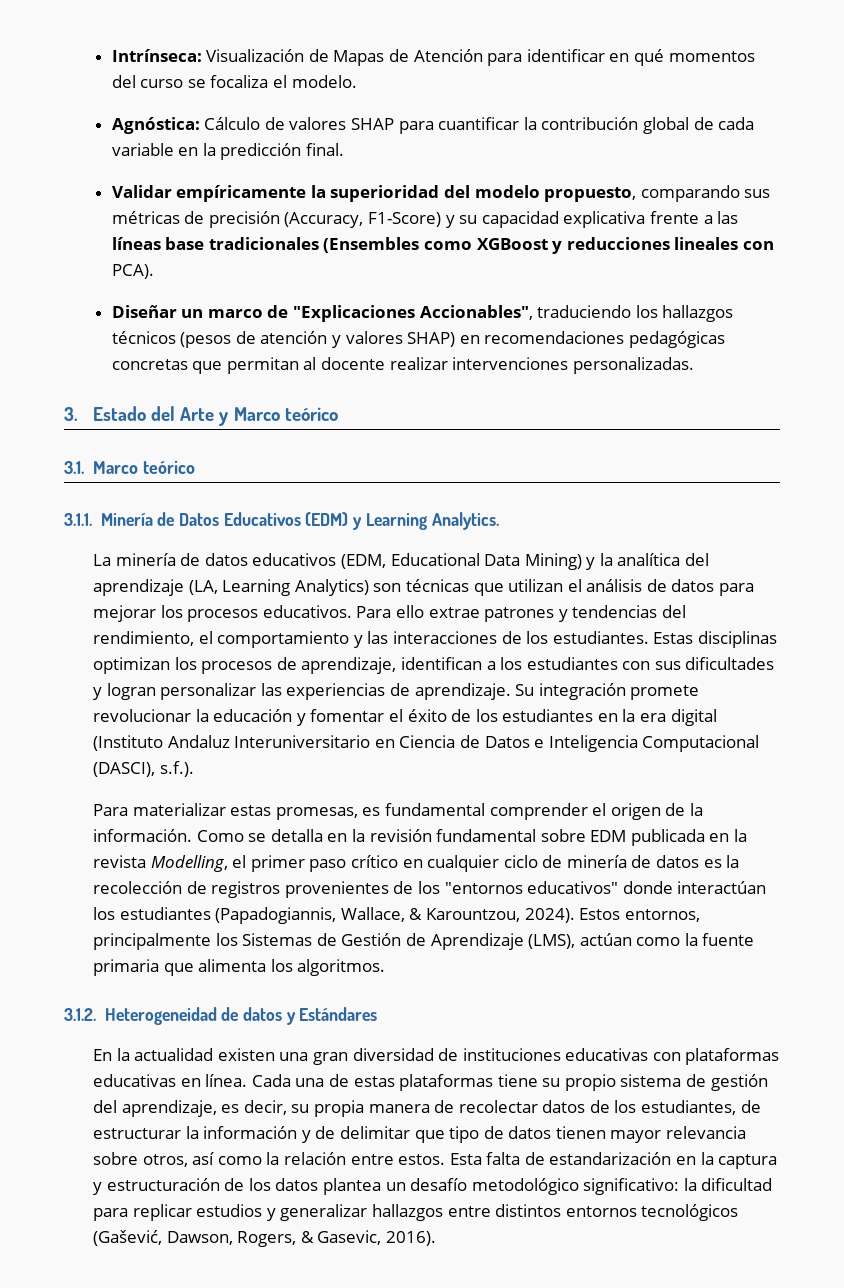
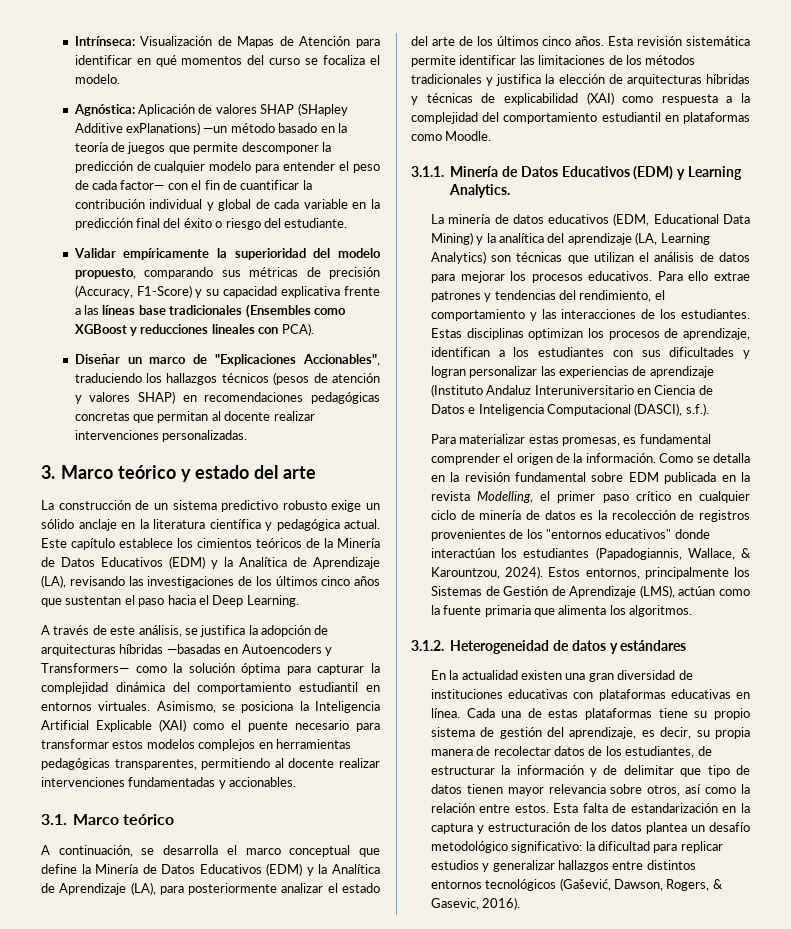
- Agnóstica: Cálculo de valores SHAP para cuantificar la contribución global de cada variable en la predicción final.
+ Agnóstica: Aplicación de valores SHAP (SHapley Additive exPlanations) —un método basado en la teoría de juegos que permite descomponer la predicción de cualquier modelo para entender el peso de cada factor— con el fin de cuantificar la contribución individual y global de cada variable en la predicción final del éxito o riesgo del estudiante.
- 3. Estado del Arte y Marco teórico
+ 3. Marco teórico y estado del arte
+ La construcción de un sistema predictivo robusto exige un sólido anclaje en la literatura científica y pedagógica actual. Este capítulo establece los cimientos teóricos de la Minería de Datos Educativos (EDM) y la Analítica de Aprendizaje (LA), revisando las investigaciones de los últimos cinco años que sustentan el paso hacia el Deep Learning.
+ A través de este análisis, se justifica la adopción de arquitecturas híbridas —basadas en Autoencoders y Transformers— como la solución óptima para capturar la complejidad dinámica del comportamiento estudiantil en entornos virtuales. Asimismo, se posiciona la Inteligencia Artificial Explicable (XAI) como el puente necesario para transformar estos modelos complejos en herramientas pedagógicas transparentes, permitiendo al docente realizar intervenciones fundamentadas y accionables.
  3.1. Marco teórico
+ A continuación, se desarrolla el marco conceptual que define la Minería de Datos Educativos (EDM) y la Analítica de Aprendizaje (LA), para posteriormente analizar el estado del arte de los últimos cinco años. Esta revisión sistemática permite identificar las limitaciones de los métodos tradicionales y justifica la elección de arquitecturas híbridas y técnicas de explicabilidad (XAI) como respuesta a la complejidad del comportamiento estudiantil en plataformas como Moodle.
- Estas disciplinas optimizan los procesos de aprendizaje, identifican a los estudiantes con sus dificultades y logran personalizar las experiencias de aprendizaje. Su integración promete revolucionar la educación y fomentar el éxito de los estudiantes en la era digital (Instituto Andaluz Interuniversitario en Ciencia de Datos e Inteligencia Computacional (DASCI), s.f.).
+ Estas disciplinas optimizan los procesos de aprendizaje, identifican a los estudiantes con sus dificultades y logran personalizar las experiencias de aprendizaje (Instituto Andaluz Interuniversitario en Ciencia de Datos e Inteligencia Computacional (DASCI), s.f.).
- 3.1.2. Heterogeneidad de datos y Estándares
+ 3.1.2. Heterogeneidad de datos y estándares

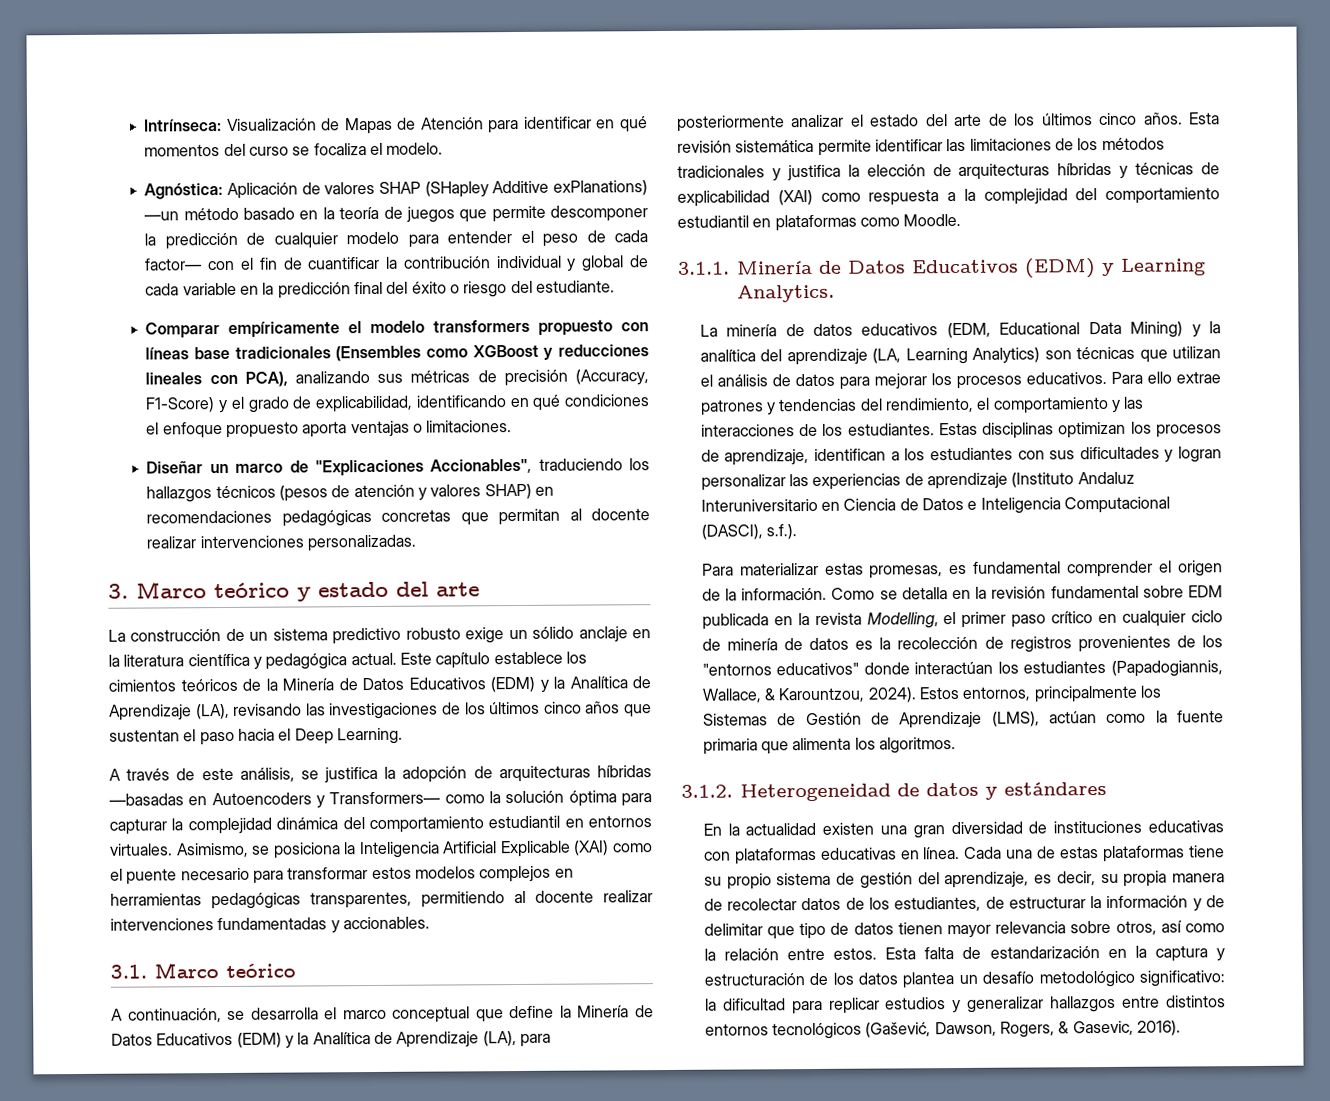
- Validar empíricamente la superioridad del modelo propuesto, comparando sus métricas de precisión (Accuracy, F1-Score) y su capacidad explicativa frente a las líneas base tradicionales (Ensembles como XGBoost y reducciones lineales con PCA).
+ Comparar empíricamente el modelo transformers propuesto con líneas base tradicionales (Ensembles como XGBoost y reducciones lineales con PCA), analizando sus métricas de precisión (Accuracy, F1-Score) y el grado de explicabilidad, identificando en qué condiciones el enfoque propuesto aporta ventajas o limitaciones.

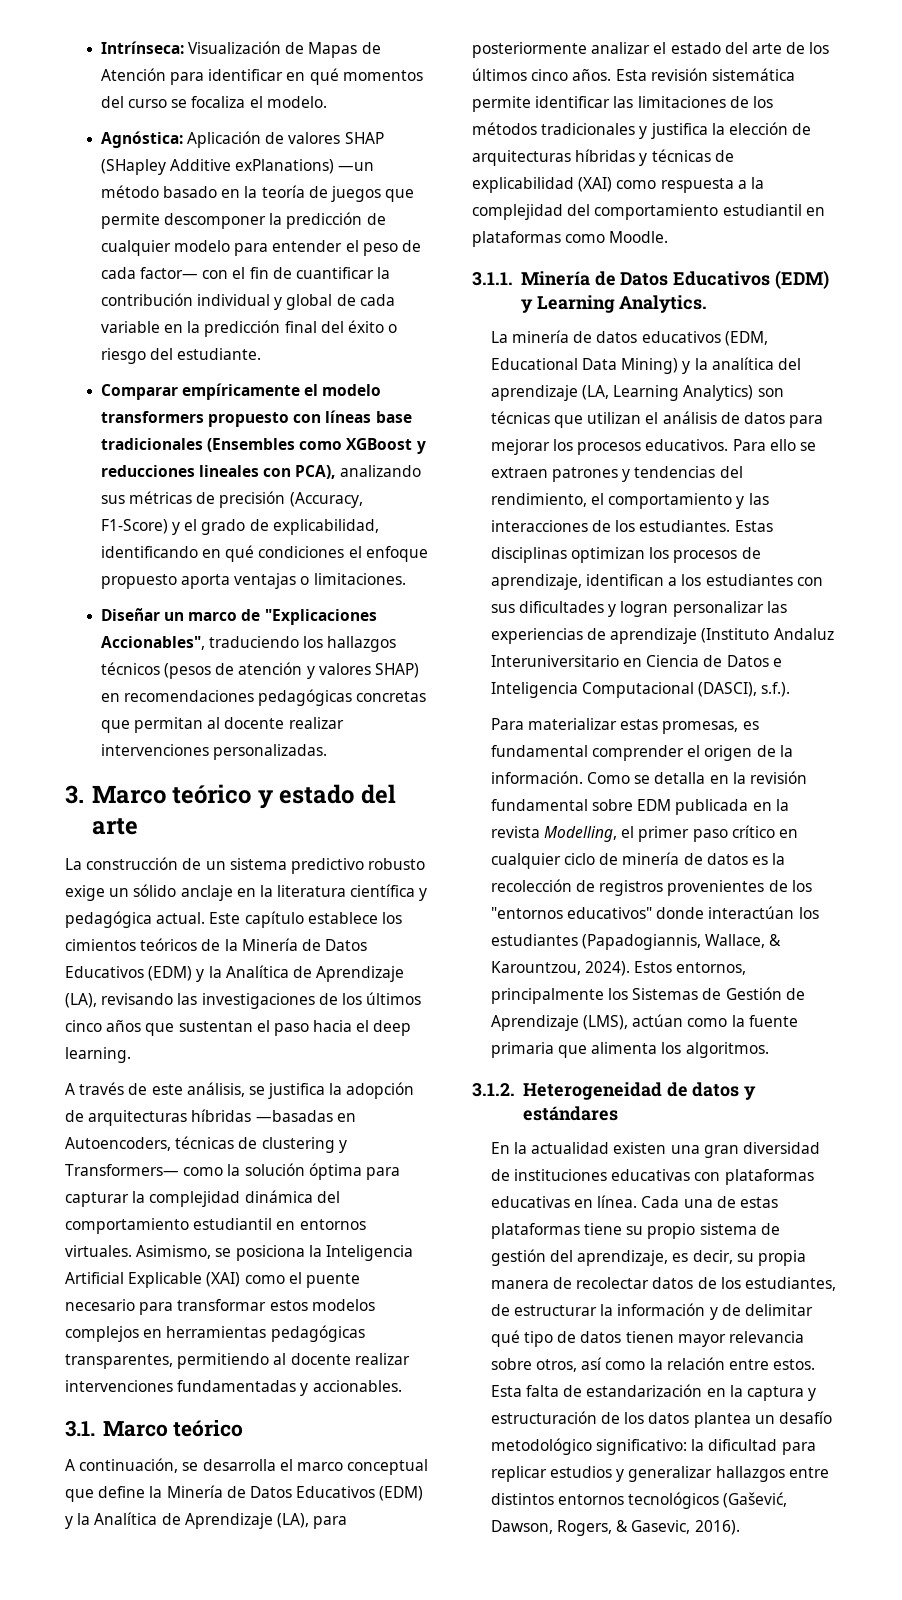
- Este capítulo establece los cimientos teóricos de la Minería de Datos Educativos (EDM) y la Analítica de Aprendizaje (LA), revisando las investigaciones de los últimos cinco años que sustentan el paso hacia el Deep Learning.
+ Este capítulo establece los cimientos teóricos de la Minería de Datos Educativos (EDM) y la Analítica de Aprendizaje (LA), revisando las investigaciones de los últimos cinco años que sustentan el paso hacia el deep learning.
- A través de este análisis, se justifica la adopción de arquitecturas híbridas —basadas en Autoencoders y Transformers— como la solución óptima para capturar la complejidad dinámica del comportamiento estudiantil en entornos virtuales.
+ A través de este análisis, se justifica la adopción de arquitecturas híbridas —basadas en Autoencoders, técnicas de clustering y Transformers— como la solución óptima para capturar la complejidad dinámica del comportamiento estudiantil en entornos virtuales.
- Para ello extrae patrones y tendencias del rendimiento, el comportamiento y las interacciones de los estudiantes.
+ Para ello se extraen patrones y tendencias del rendimiento, el comportamiento y las interacciones de los estudiantes.
- Cada una de estas plataformas tiene su propio sistema de gestión del aprendizaje, es decir, su propia manera de recolectar datos de los estudiantes, de estructurar la información y de delimitar que tipo de datos tienen mayor relevancia sobre otros, así como la relación entre estos.
+ Cada una de estas plataformas tiene su propio sistema de gestión del aprendizaje, es decir, su propia manera de recolectar datos de los estudiantes, de estructurar la información y de delimitar qué tipo de datos tienen mayor relevancia sobre otros, así como la relación entre estos.

